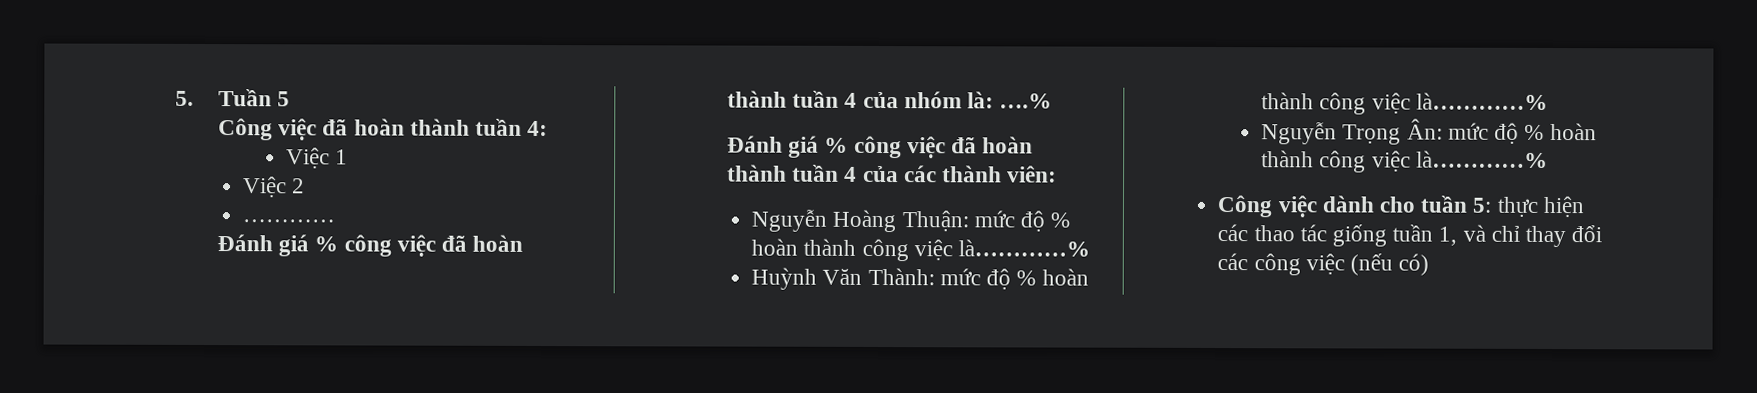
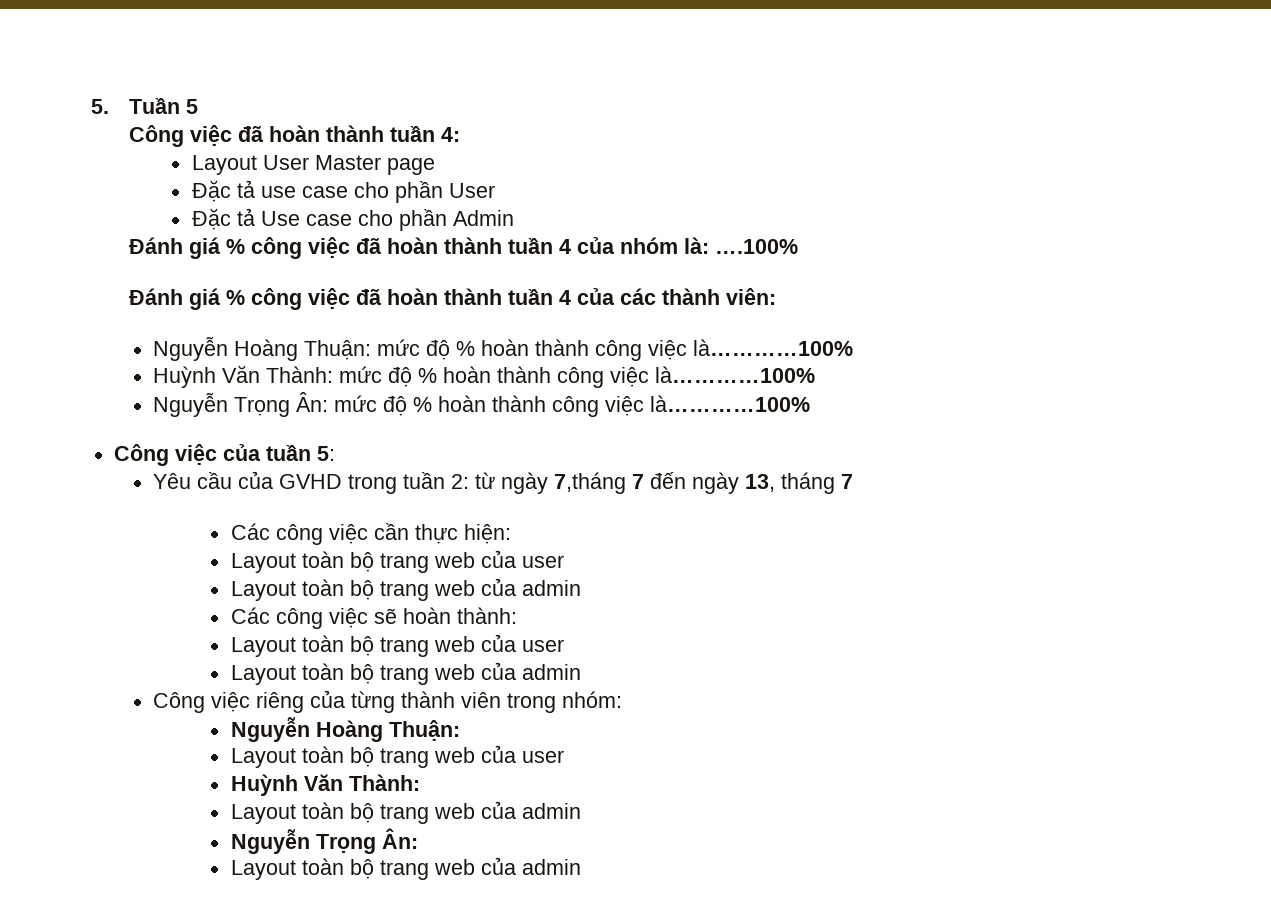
- Việc 1
- Việc 2
- …………
+ Layout User Master page
+ Đặc tả use case cho phần User
+ Đặc tả Use case cho phần Admin
- Đánh giá % công việc đã hoàn thành tuần 4 của nhóm là: ….%
+ Đánh giá % công việc đã hoàn thành tuần 4 của nhóm là: ….100%
- Nguyễn Hoàng Thuận: mức độ % hoàn thành công việc là…………%
+ Nguyễn Hoàng Thuận: mức độ % hoàn thành công việc là…………100%
- Huỳnh Văn Thành: mức độ % hoàn thành công việc là…………%
+ Huỳnh Văn Thành: mức độ % hoàn thành công việc là…………100%
- Nguyễn Trọng Ân: mức độ % hoàn thành công việc là…………%
- Công việc dành cho tuần 5: thực hiện các thao tác giống tuần 1, và chỉ thay đổi các công việc (nếu có)
+ Nguyễn Trọng Ân: mức độ % hoàn thành công việc là…………100%
+ Công việc của tuần 5:
+ Yêu cầu của GVHD trong tuần 2: từ ngày 7,tháng 7 đến ngày 13, tháng 7
+ Các công việc cần thực hiện:
+ Layout toàn bộ trang web của user
+ Layout toàn bộ trang web của admin
+ Các công việc sẽ hoàn thành:
+ Layout toàn bộ trang web của user
+ Layout toàn bộ trang web của admin
+ Công việc riêng của từng thành viên trong nhóm:
+ Nguyễn Hoàng Thuận:
+ Layout toàn bộ trang web của user
+ Huỳnh Văn Thành:
+ Layout toàn bộ trang web của admin
+ Nguyễn Trọng Ân:
+ Layout toàn bộ trang web của admin

